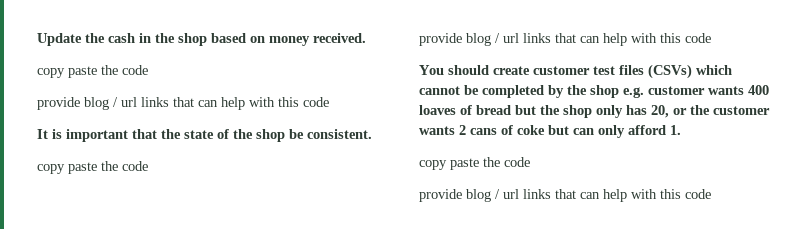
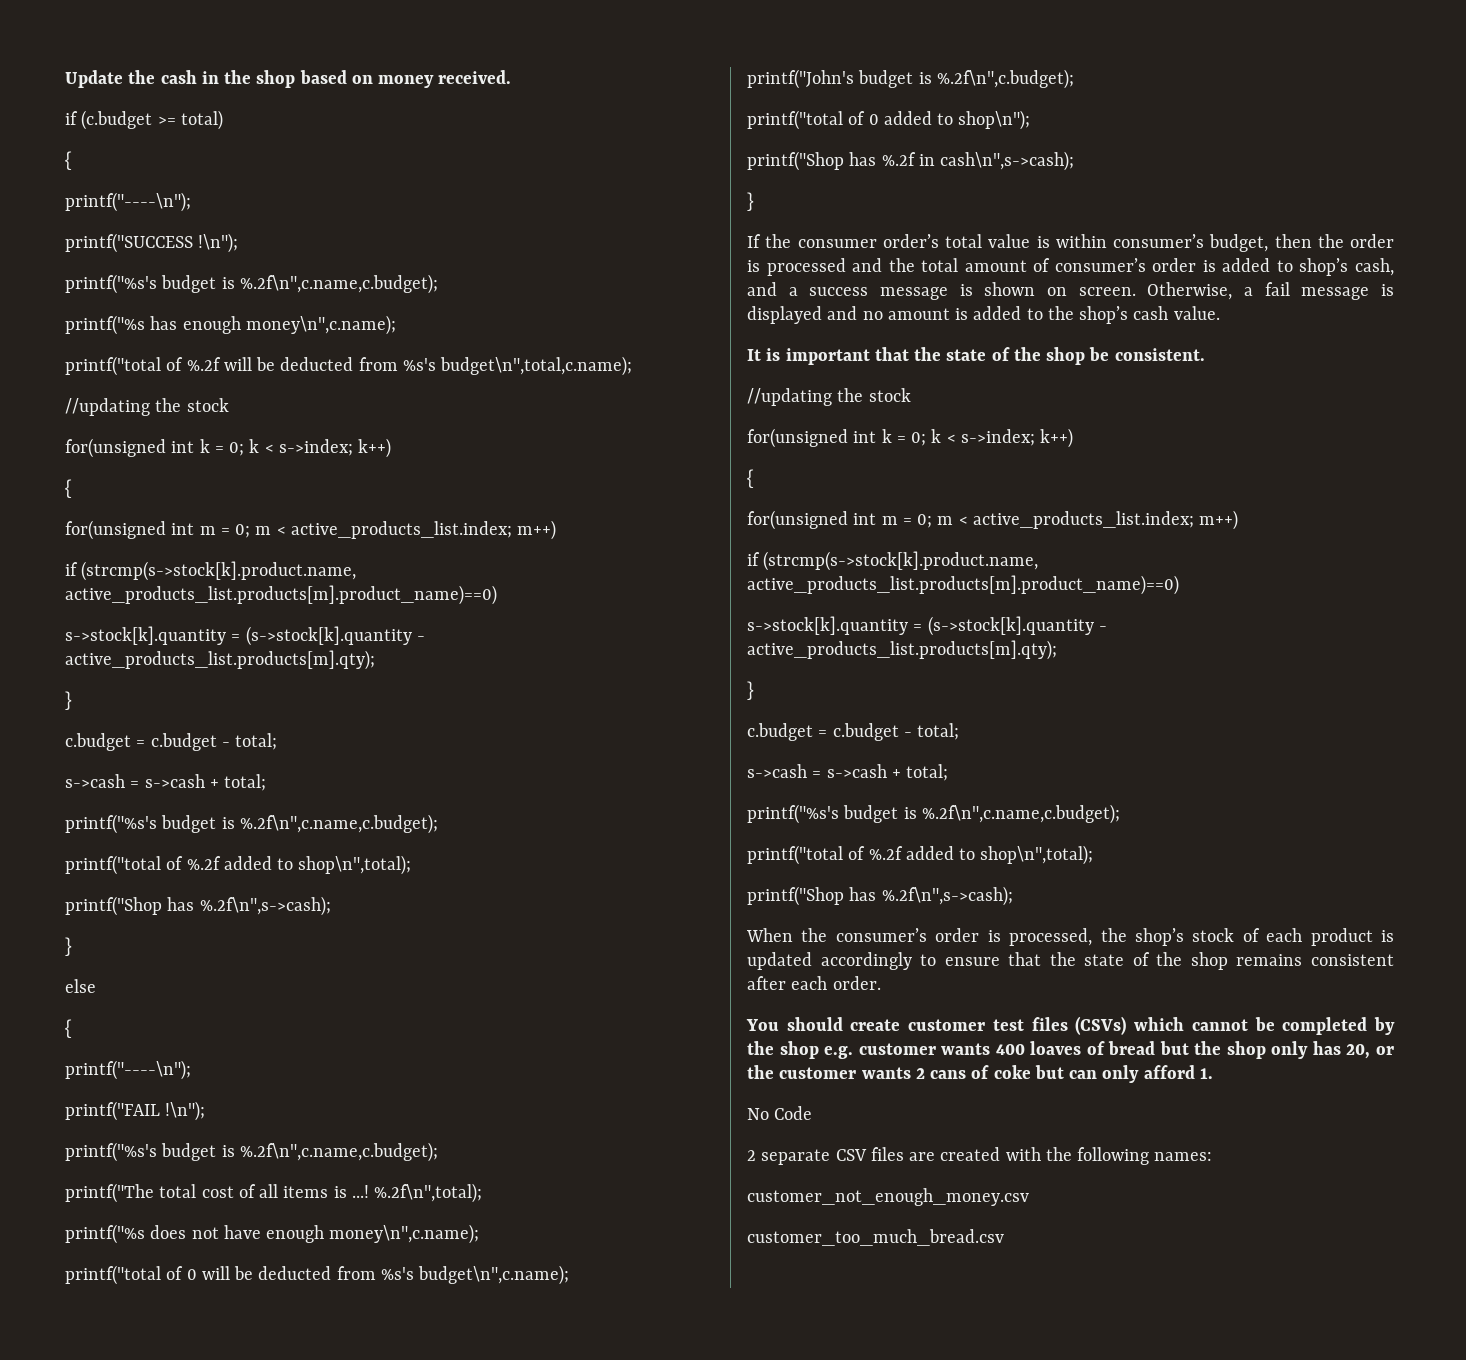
  Update the cash in the shop based on money received.
- copy paste the code
- provide blog / url links that can help with this code
+ if (c.budget >= total)
+ {
+ printf("----\n");
+ printf("SUCCESS !\n");
+ printf("%s's budget is %.2f\n",c.name,c.budget);
+ printf("%s has enough money\n",c.name);
+ printf("total of %.2f will be deducted from %s's budget\n",total,c.name);
+ //updating the stock
+ for(unsigned int k = 0; k < s->index; k++)
+ {
+ for(unsigned int m = 0; m < active_products_list.index; m++)
+ if (strcmp(s->stock[k].product.name, active_products_list.products[m].product_name)==0)
+ s->stock[k].quantity = (s->stock[k].quantity - active_products_list.products[m].qty);
+ }
+ c.budget = c.budget - total;
+ s->cash = s->cash + total;
+ printf("%s's budget is %.2f\n",c.name,c.budget);
+ printf("total of %.2f added to shop\n",total);
+ printf("Shop has %.2f\n",s->cash);
+ }
+ else
+ {
+ printf("----\n");
+ printf("FAIL !\n");
+ printf("%s's budget is %.2f\n",c.name,c.budget);
+ printf("The total cost of all items is ...! %.2f\n",total);
+ printf("%s does not have enough money\n",c.name);
+ printf("total of 0 will be deducted from %s's budget\n",c.name);
+ printf("John's budget is %.2f\n",c.budget);
+ printf("total of 0 added to shop\n");
+ printf("Shop has %.2f in cash\n",s->cash);
+ }
+ If the consumer order’s total value is within consumer’s budget, then the order is processed and the total amount of consumer’s order is added to shop’s cash, and a success message is shown on screen. Otherwise, a fail message is displayed and no amount is added to the shop’s cash value.
  It is important that the state of the shop be consistent.
- copy paste the code
- provide blog / url links that can help with this code
+ //updating the stock
+ for(unsigned int k = 0; k < s->index; k++)
+ {
+ for(unsigned int m = 0; m < active_products_list.index; m++)
+ if (strcmp(s->stock[k].product.name, active_products_list.products[m].product_name)==0)
+ s->stock[k].quantity = (s->stock[k].quantity - active_products_list.products[m].qty);
+ }
+ c.budget = c.budget - total;
+ s->cash = s->cash + total;
+ printf("%s's budget is %.2f\n",c.name,c.budget);
+ printf("total of %.2f added to shop\n",total);
+ printf("Shop has %.2f\n",s->cash);
+ When the consumer’s order is processed, the shop’s stock of each product is updated accordingly to ensure that the state of the shop remains consistent after each order.
  You should create customer test files (CSVs) which cannot be completed by the shop e.g. customer wants 400 loaves of bread but the shop only has 20, or the customer wants 2 cans of coke but can only afford 1.
- copy paste the code
- provide blog / url links that can help with this code
+ No Code
+ 2 separate CSV files are created with the following names:
+ customer_not_enough_money.csv
+ customer_too_much_bread.csv

